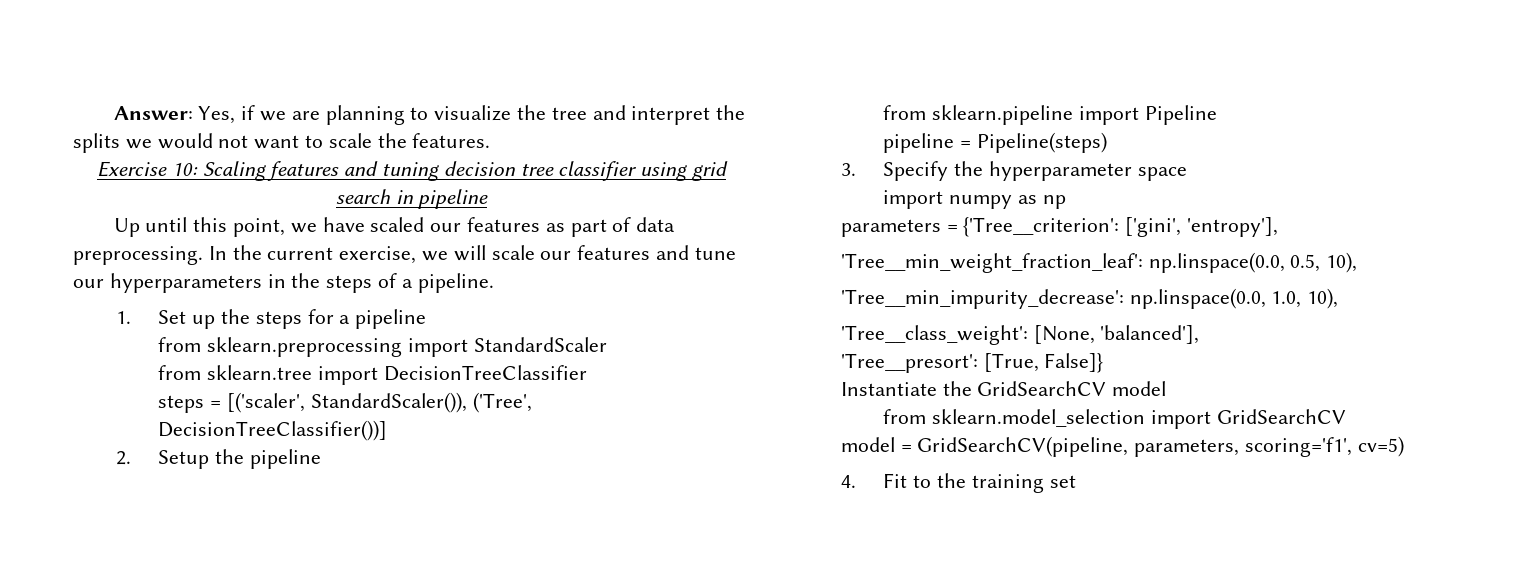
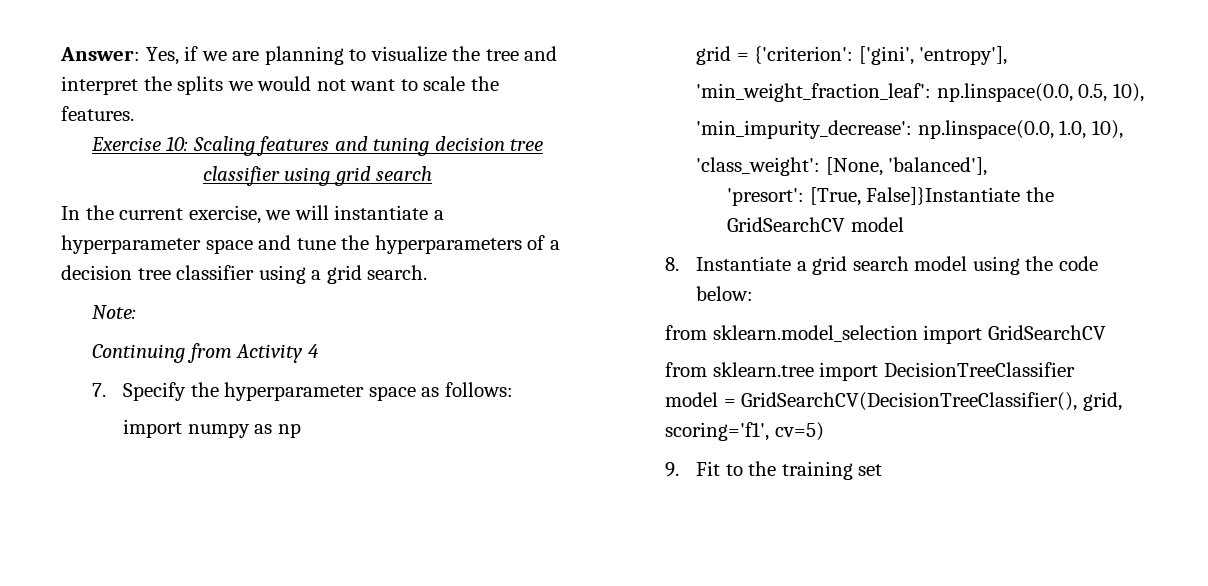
- Exercise 10: Scaling features and tuning decision tree classifier using grid search in pipeline
- Up until this point, we have scaled our features as part of data preprocessing. In the current exercise, we will scale our features and tune our hyperparameters in the steps of a pipeline.
- 1. Set up the steps for a pipeline
- from sklearn.preprocessing import StandardScaler
+ Exercise 10: Scaling features and tuning decision tree classifier using grid search
+ In the current exercise, we will instantiate a hyperparameter space and tune the hyperparameters of a decision tree classifier using a grid search.
+ Note:
+ Continuing from Activity 4
+ 7. Specify the hyperparameter space as follows:
+ import numpy as np
+ grid = {'criterion': ['gini', 'entropy'],
+ 'min_weight_fraction_leaf': np.linspace(0.0, 0.5, 10),
+ 'min_impurity_decrease': np.linspace(0.0, 1.0, 10),
+ 'class_weight': [None, 'balanced'],
+ 'presort': [True, False]}Instantiate the GridSearchCV model
+ 8. Instantiate a grid search model using the code below:
+ from sklearn.model_selection import GridSearchCV
  from sklearn.tree import DecisionTreeClassifier
- steps = [('scaler', StandardScaler()), ('Tree', DecisionTreeClassifier())]
- 2. Setup the pipeline
- from sklearn.pipeline import Pipeline
- pipeline = Pipeline(steps)
- 3. Specify the hyperparameter space
- import numpy as np
- parameters = {'Tree__criterion': ['gini', 'entropy'],
- 'Tree__min_weight_fraction_leaf': np.linspace(0.0, 0.5, 10),
- 'Tree__min_impurity_decrease': np.linspace(0.0, 1.0, 10),
- 'Tree__class_weight': [None, 'balanced'],
- 'Tree__presort': [True, False]}
- Instantiate the GridSearchCV model
- from sklearn.model_selection import GridSearchCV
- model = GridSearchCV(pipeline, parameters, scoring='f1', cv=5)
+ model = GridSearchCV(DecisionTreeClassifier(), grid, scoring='f1', cv=5)
- 4. Fit to the training set
+ 9. Fit to the training set

